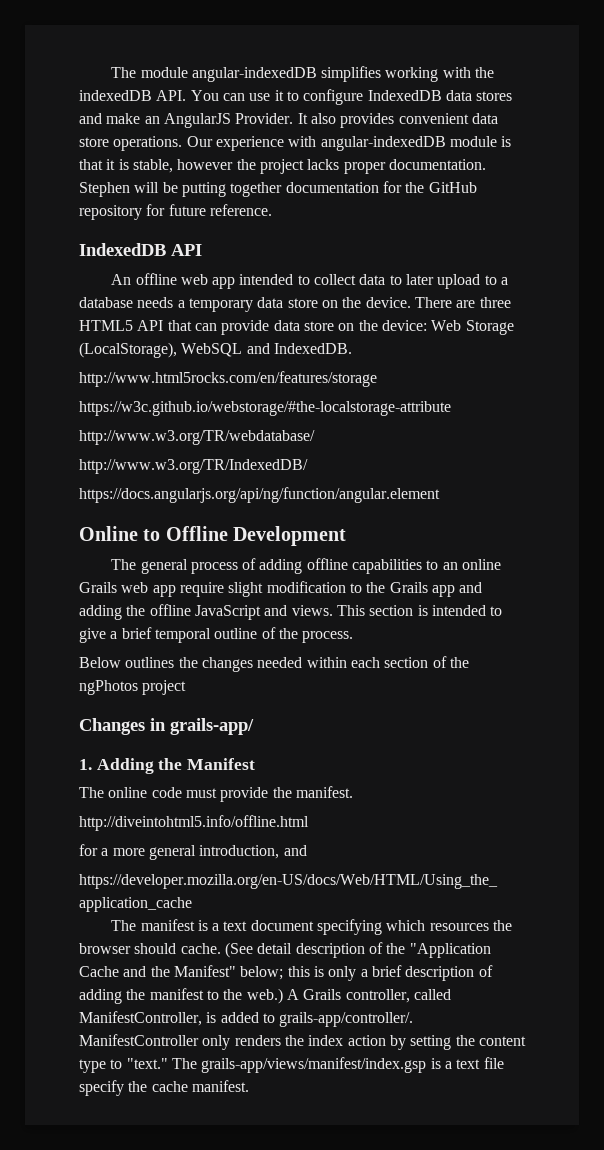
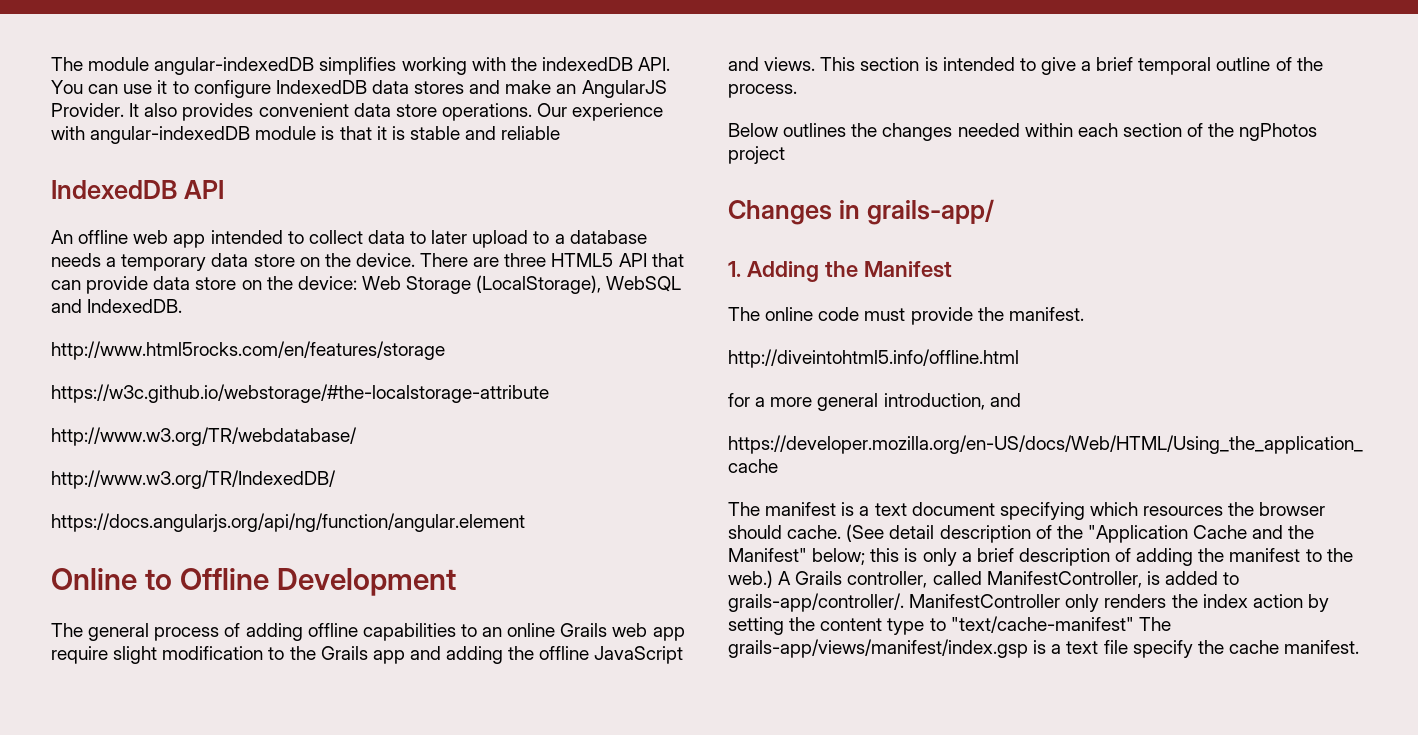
- Our experience with angular-indexedDB module is that it is stable, however the project lacks proper documentation. Stephen will be putting together documentation for the GitHub repository for future reference.
+ Our experience with angular-indexedDB module is that it is stable and reliable
- ManifestController only renders the index action by setting the content type to "text." The grails-app/views/manifest/index.gsp is a text file specify the cache manifest.
+ ManifestController only renders the index action by setting the content type to "text/cache-manifest" The grails-app/views/manifest/index.gsp is a text file specify the cache manifest.

